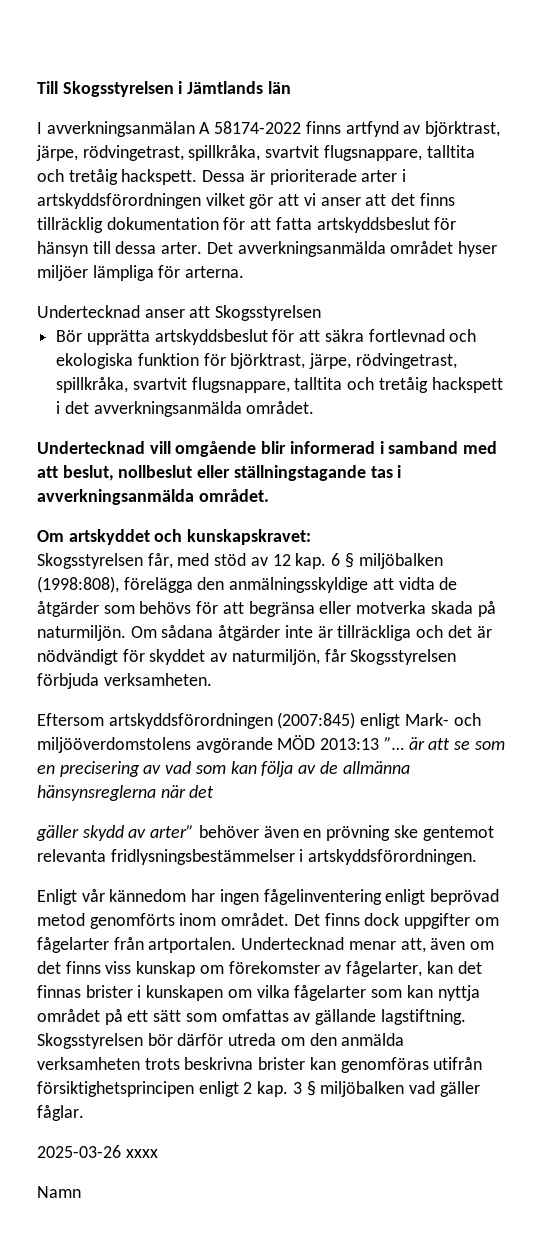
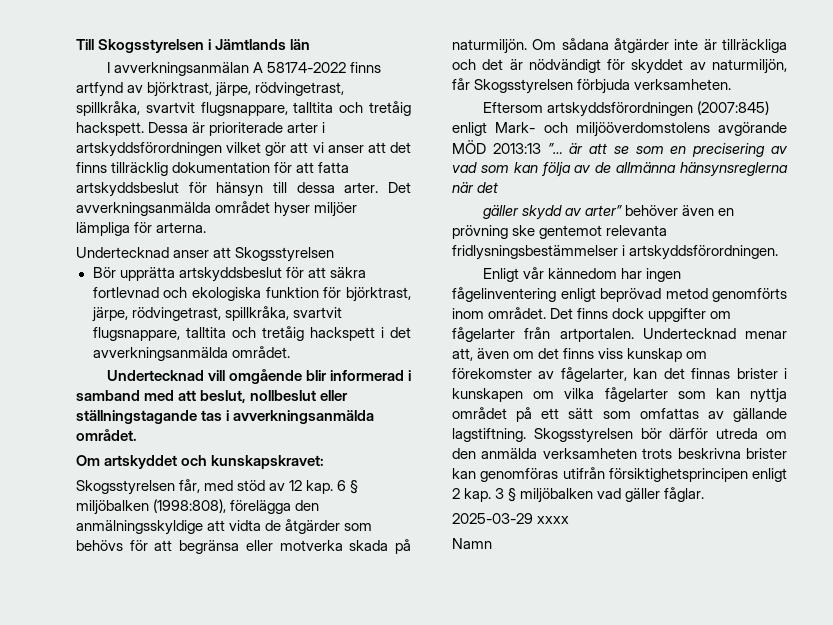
- 2025-03-26 xxxx
+ 2025-03-29 xxxx

